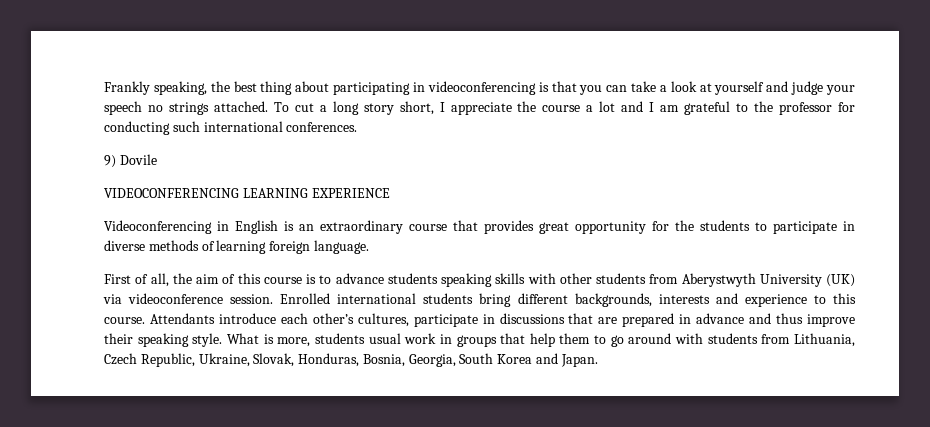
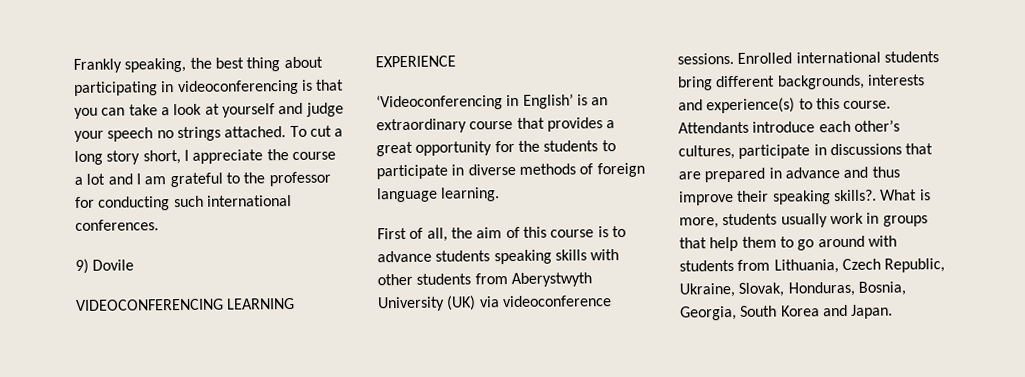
- Videoconferencing in English is an extraordinary course that provides great opportunity for the students to participate in diverse methods of learning foreign language.
+ ‘Videoconferencing in English’ is an extraordinary course that provides a great opportunity for the students to participate in diverse methods of foreign language learning.
- First of all, the aim of this course is to advance students speaking skills with other students from Aberystwyth University (UK) via videoconference session.
+ First of all, the aim of this course is to advance students speaking skills with other students from Aberystwyth University (UK) via videoconference sessions.
- Enrolled international students bring different backgrounds, interests and experience to this course.
+ Enrolled international students bring different backgrounds, interests and experience(s) to this course.
- Attendants introduce each other’s cultures, participate in discussions that are prepared in advance and thus improve their speaking style.
+ Attendants introduce each other’s cultures, participate in discussions that are prepared in advance and thus improve their speaking skills?.
- What is more, students usual work in groups that help them to go around with students from Lithuania, Czech Republic, Ukraine, Slovak, Honduras, Bosnia, Georgia, South Korea and Japan.
+ What is more, students usually work in groups that help them to go around with students from Lithuania, Czech Republic, Ukraine, Slovak, Honduras, Bosnia, Georgia, South Korea and Japan.

